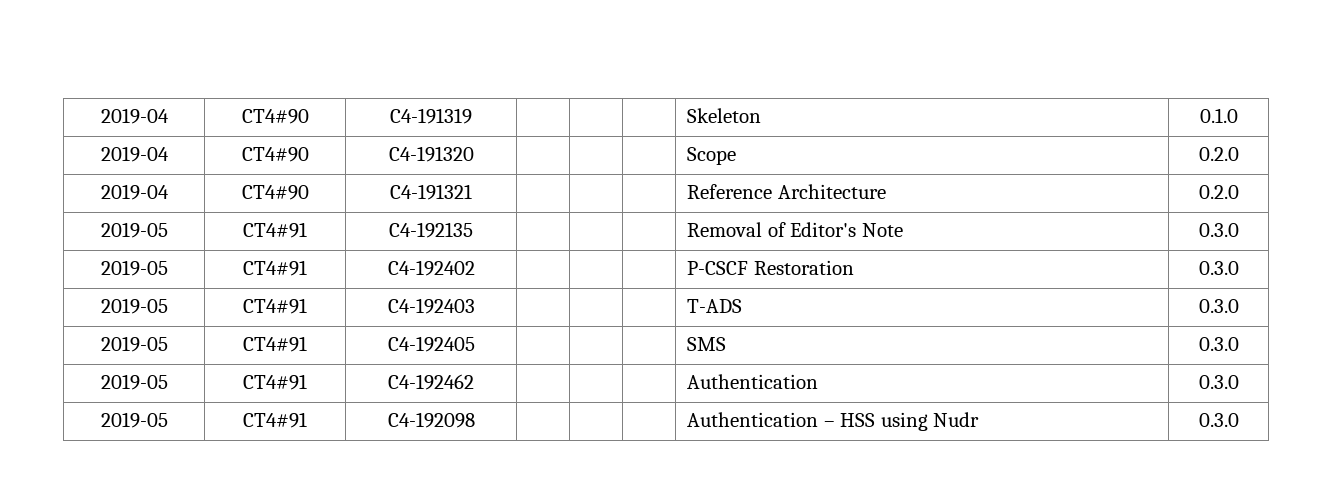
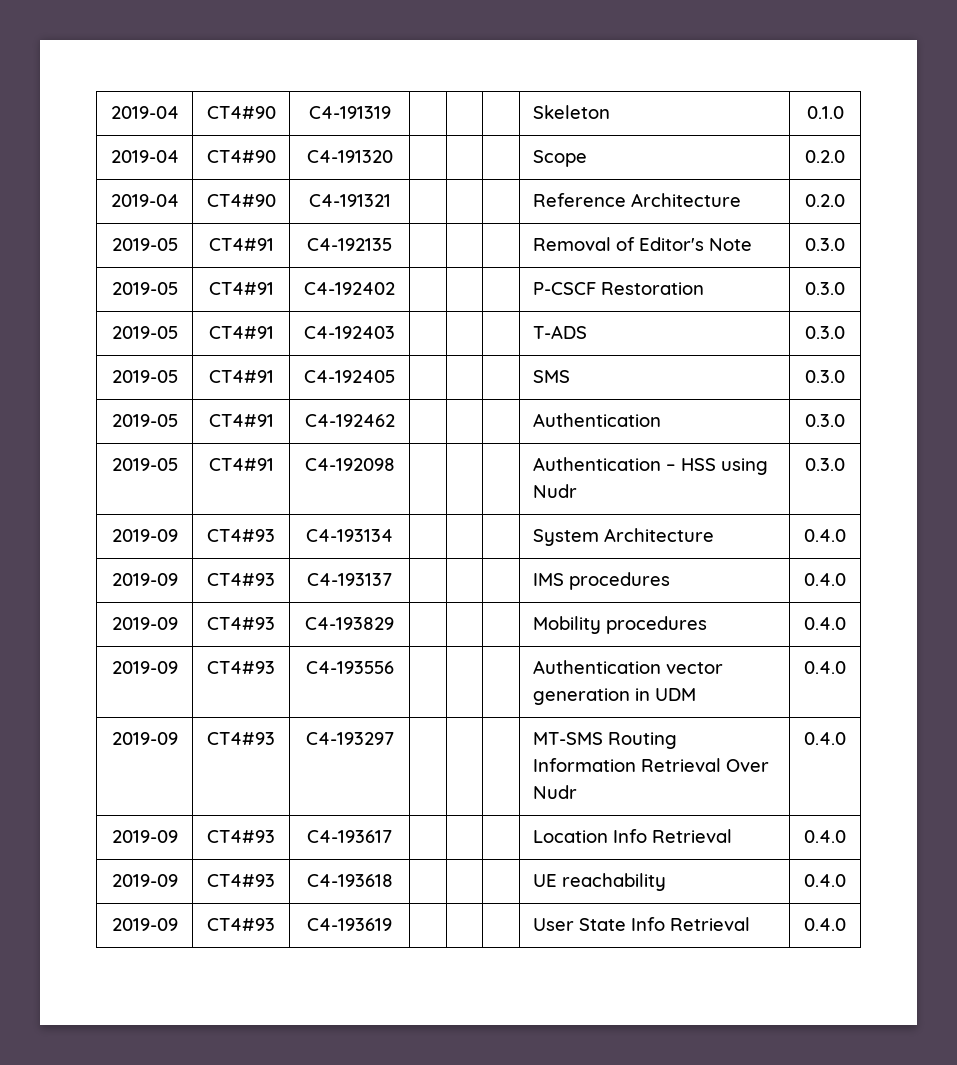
+ 2019-09 | CT4#93 | C4-193134 | | | | System Architecture | 0.4.0
+ 2019-09 | CT4#93 | C4-193137 | | | | IMS procedures | 0.4.0
+ 2019-09 | CT4#93 | C4-193829 | | | | Mobility procedures | 0.4.0
+ 2019-09 | CT4#93 | C4-193556 | | | | Authentication vector generation in UDM | 0.4.0
+ 2019-09 | CT4#93 | C4-193297 | | | | MT-SMS Routing Information Retrieval Over Nudr | 0.4.0
+ 2019-09 | CT4#93 | C4-193617 | | | | Location Info Retrieval | 0.4.0
+ 2019-09 | CT4#93 | C4-193618 | | | | UE reachability | 0.4.0
+ 2019-09 | CT4#93 | C4-193619 | | | | User State Info Retrieval | 0.4.0

